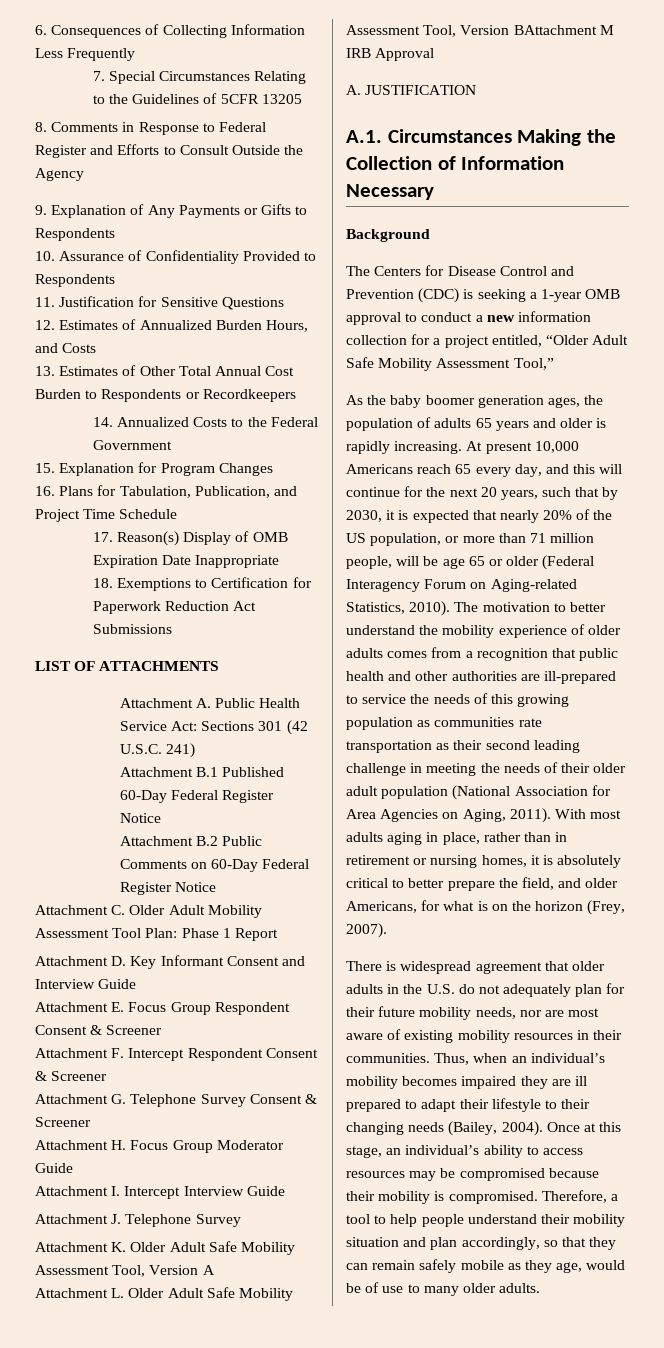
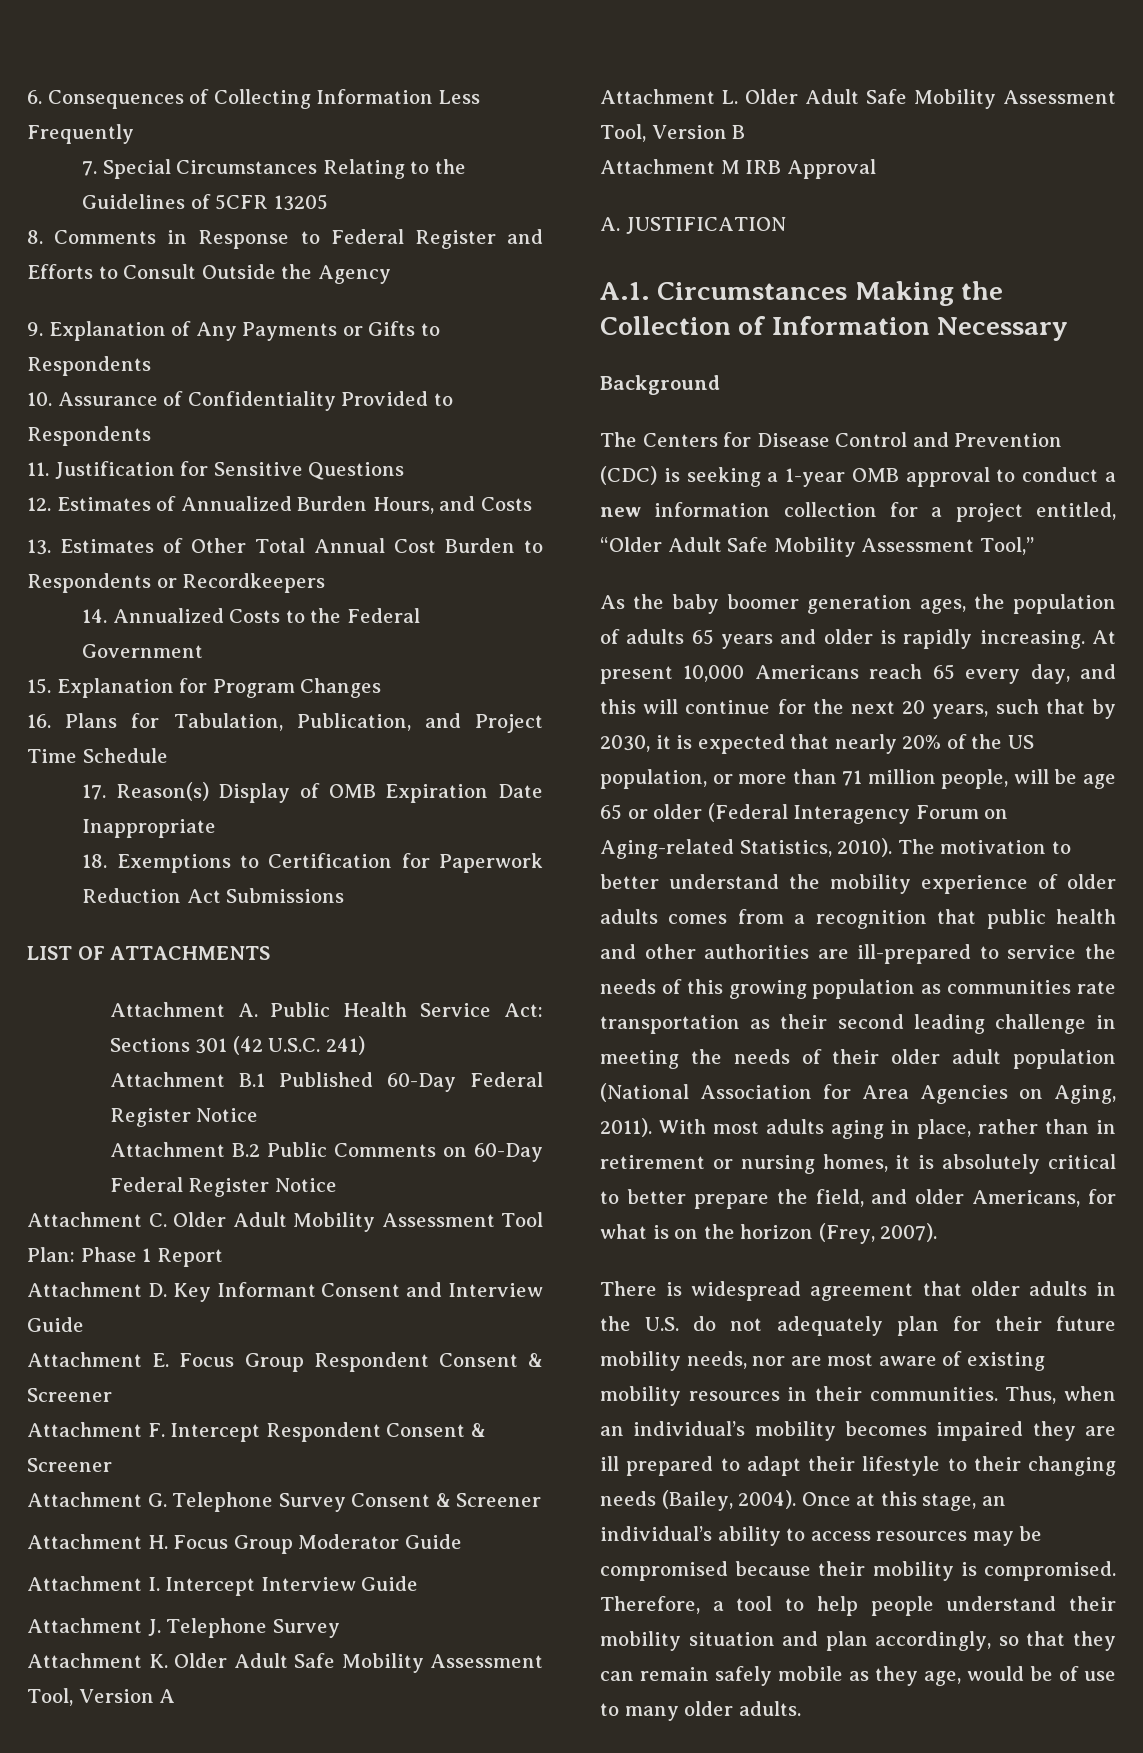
- Attachment L. Older Adult Safe Mobility Assessment Tool, Version BAttachment M IRB Approval
+ Attachment L. Older Adult Safe Mobility Assessment Tool, Version B
+ Attachment M IRB Approval

